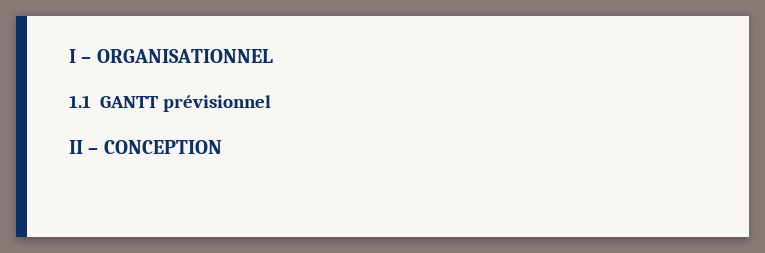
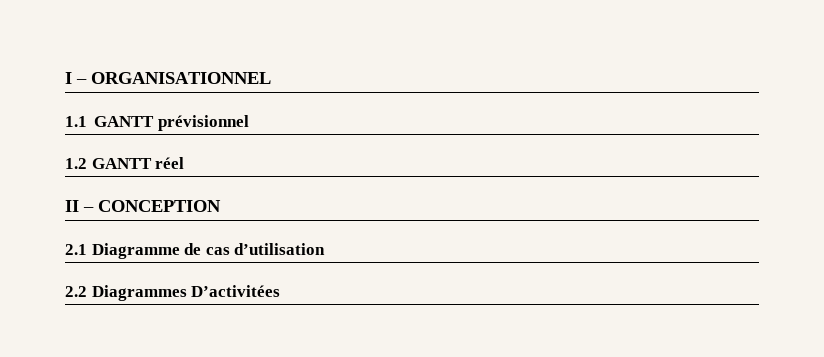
+ 1.2 GANTT réel
+ 2.1 Diagramme de cas d’utilisation
+ 2.2 Diagrammes D’activitées

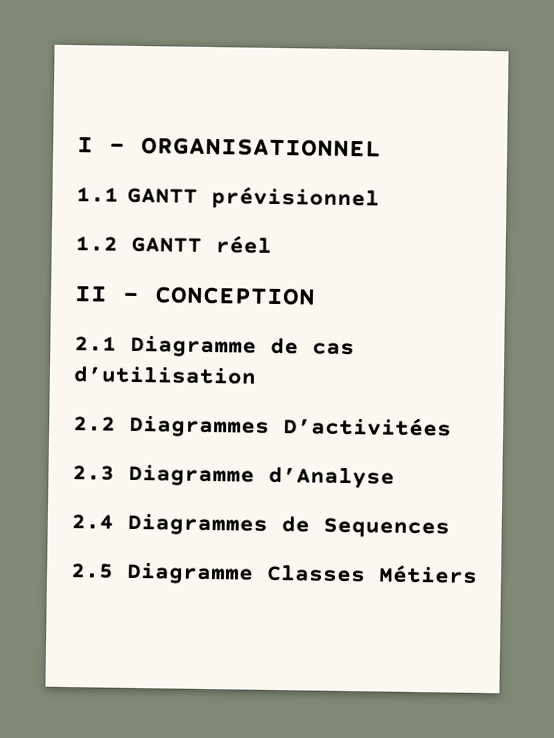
+ 2.3 Diagramme d’Analyse
+ 2.4 Diagrammes de Sequences
+ 2.5 Diagramme Classes Métiers

